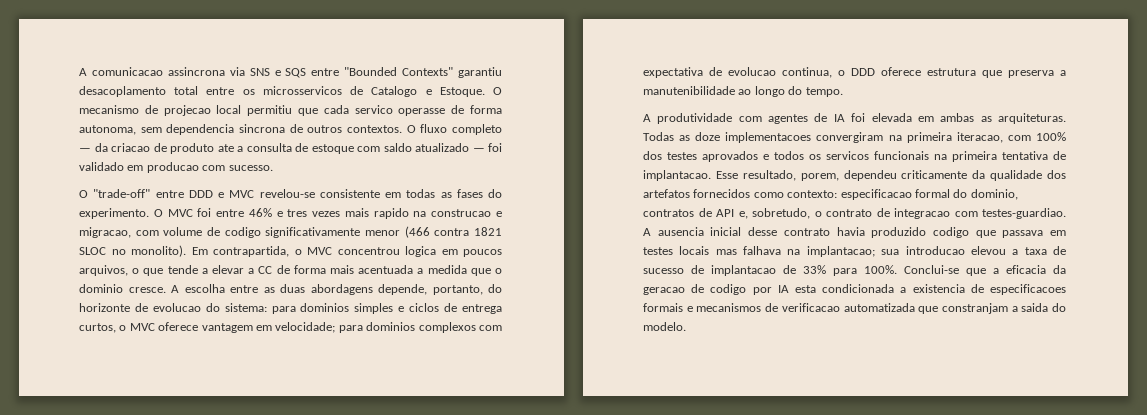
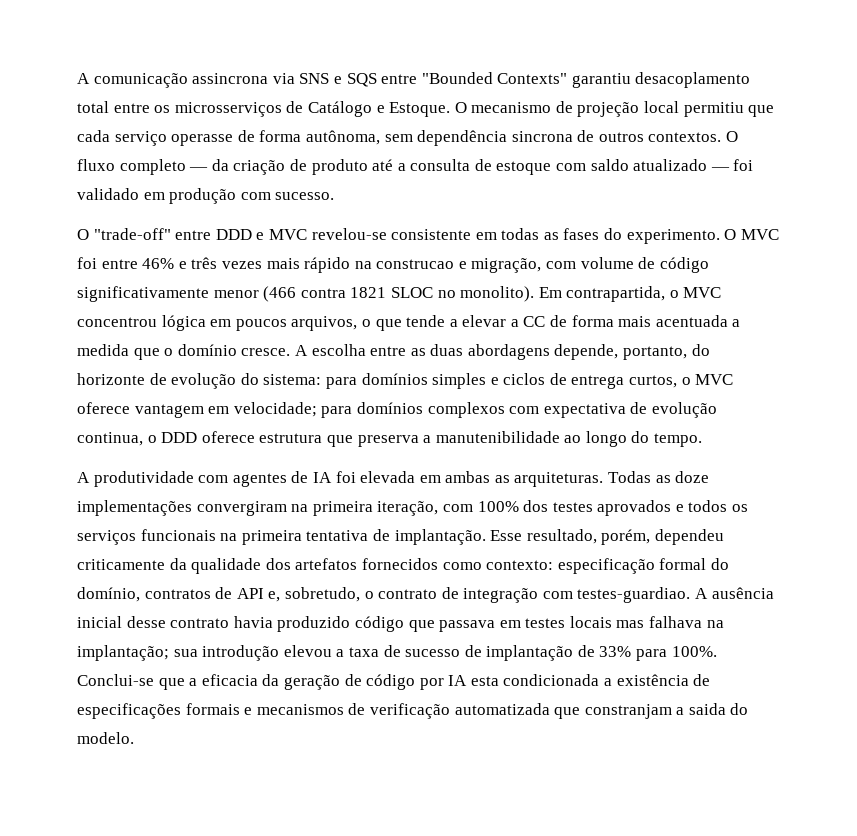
- A comunicacao assincrona via SNS e SQS entre "Bounded Contexts" garantiu desacoplamento total entre os microsservicos de Catalogo e Estoque.
+ A comunicação assincrona via SNS e SQS entre "Bounded Contexts" garantiu desacoplamento total entre os microsserviços de Catálogo e Estoque.
- O mecanismo de projecao local permitiu que cada servico operasse de forma autonoma, sem dependencia sincrona de outros contextos.
+ O mecanismo de projeção local permitiu que cada serviço operasse de forma autônoma, sem dependência sincrona de outros contextos.
- O fluxo completo — da criacao de produto ate a consulta de estoque com saldo atualizado — foi validado em producao com sucesso.
+ O fluxo completo — da criação de produto até a consulta de estoque com saldo atualizado — foi validado em produção com sucesso.
- O MVC foi entre 46% e tres vezes mais rapido na construcao e migracao, com volume de codigo significativamente menor (466 contra 1821 SLOC no monolito).
+ O MVC foi entre 46% e três vezes mais rápido na construcao e migração, com volume de código significativamente menor (466 contra 1821 SLOC no monolito).
- Em contrapartida, o MVC concentrou logica em poucos arquivos, o que tende a elevar a CC de forma mais acentuada a medida que o dominio cresce.
+ Em contrapartida, o MVC concentrou lógica em poucos arquivos, o que tende a elevar a CC de forma mais acentuada a medida que o domínio cresce.
- A escolha entre as duas abordagens depende, portanto, do horizonte de evolucao do sistema: para dominios simples e ciclos de entrega curtos, o MVC oferece vantagem em velocidade; para dominios complexos com expectativa de evolucao continua, o DDD oferece estrutura que preserva a manutenibilidade ao longo do tempo.
+ A escolha entre as duas abordagens depende, portanto, do horizonte de evolução do sistema: para domínios simples e ciclos de entrega curtos, o MVC oferece vantagem em velocidade; para domínios complexos com expectativa de evolução continua, o DDD oferece estrutura que preserva a manutenibilidade ao longo do tempo.
- Todas as doze implementacoes convergiram na primeira iteracao, com 100% dos testes aprovados e todos os servicos funcionais na primeira tentativa de implantacao.
+ Todas as doze implementações convergiram na primeira iteração, com 100% dos testes aprovados e todos os serviços funcionais na primeira tentativa de implantação.
- Esse resultado, porem, dependeu criticamente da qualidade dos artefatos fornecidos como contexto: especificacao formal do dominio, contratos de API e, sobretudo, o contrato de integracao com testes-guardiao.
+ Esse resultado, porém, dependeu criticamente da qualidade dos artefatos fornecidos como contexto: especificação formal do domínio, contratos de API e, sobretudo, o contrato de integração com testes-guardiao.
- A ausencia inicial desse contrato havia produzido codigo que passava em testes locais mas falhava na implantacao; sua introducao elevou a taxa de sucesso de implantacao de 33% para 100%.
+ A ausência inicial desse contrato havia produzido código que passava em testes locais mas falhava na implantação; sua introdução elevou a taxa de sucesso de implantação de 33% para 100%.
- Conclui-se que a eficacia da geracao de codigo por IA esta condicionada a existencia de especificacoes formais e mecanismos de verificacao automatizada que constranjam a saida do modelo.
+ Conclui-se que a eficacia da geração de código por IA esta condicionada a existência de especificações formais e mecanismos de verificação automatizada que constranjam a saida do modelo.

